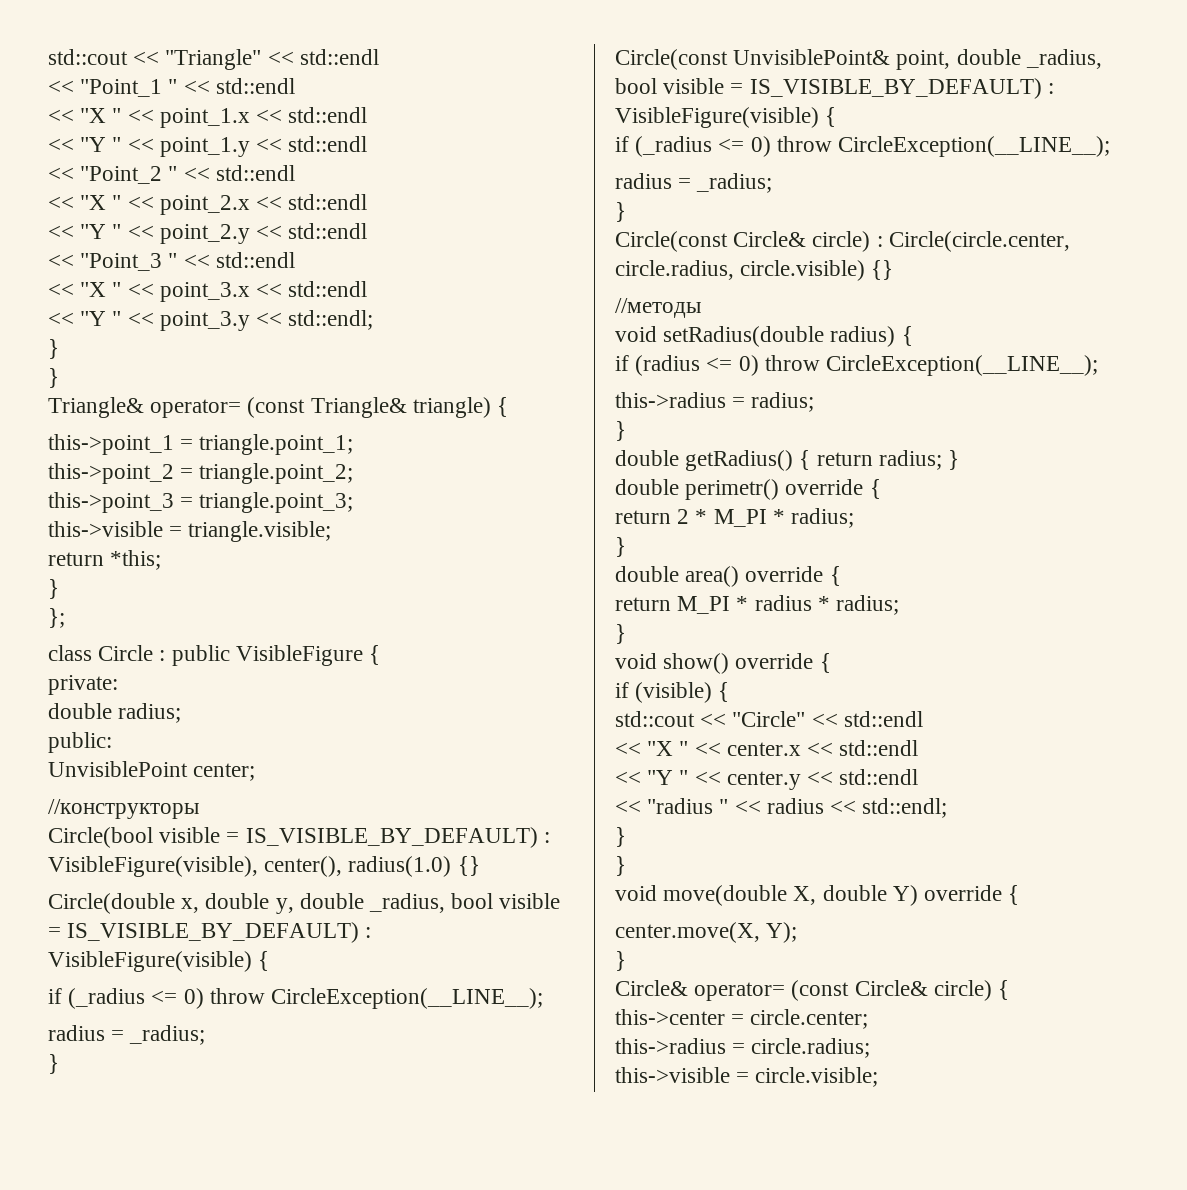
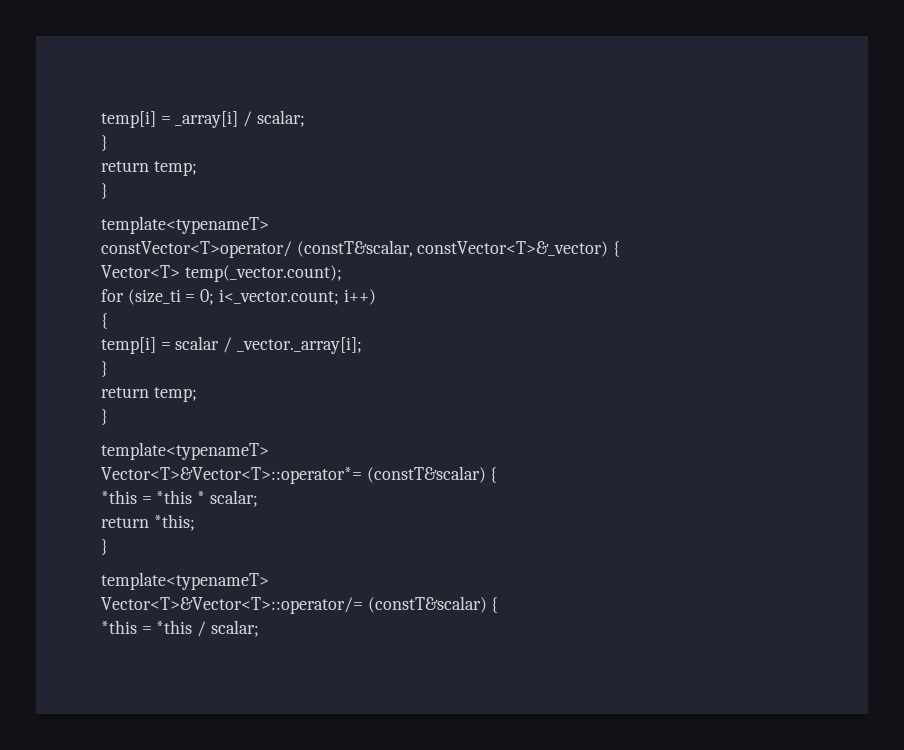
- std::cout << "Triangle" << std::endl
- << "Point_1 " << std::endl
- << "X " << point_1.x << std::endl
- << "Y " << point_1.y << std::endl
- << "Point_2 " << std::endl
- << "X " << point_2.x << std::endl
- << "Y " << point_2.y << std::endl
- << "Point_3 " << std::endl
- << "X " << point_3.x << std::endl
- << "Y " << point_3.y << std::endl;
+ temp[i] = _array[i] / scalar;
  }
+ return temp;
  }
- Triangle& operator= (const Triangle& triangle) {
- this->point_1 = triangle.point_1;
- this->point_2 = triangle.point_2;
- this->point_3 = triangle.point_3;
- this->visible = triangle.visible;
+ template<typenameT>
+ constVector<T>operator/ (constT&scalar, constVector<T>&_vector) {
+ Vector<T> temp(_vector.count);
+ for (size_ti = 0; i<_vector.count; i++)
+ {
+ temp[i] = scalar / _vector._array[i];
+ }
+ return temp;
+ }
+ template<typenameT>
+ Vector<T>&Vector<T>::operator*= (constT&scalar) {
+ *this = *this * scalar;
  return *this;
  }
- };
- class Circle : public VisibleFigure {
- private:
- double radius;
- public:
- UnvisiblePoint center;
- //конструкторы
- Circle(bool visible = IS_VISIBLE_BY_DEFAULT) : VisibleFigure(visible), center(), radius(1.0) {}
- Circle(double x, double y, double _radius, bool visible = IS_VISIBLE_BY_DEFAULT) : VisibleFigure(visible) {
- if (_radius <= 0) throw CircleException(__LINE__);
- radius = _radius;
- }
- Circle(const UnvisiblePoint& point, double _radius, bool visible = IS_VISIBLE_BY_DEFAULT) : VisibleFigure(visible) {
- if (_radius <= 0) throw CircleException(__LINE__);
- radius = _radius;
- }
- Circle(const Circle& circle) : Circle(circle.center, circle.radius, circle.visible) {}
- //методы
- void setRadius(double radius) {
- if (radius <= 0) throw CircleException(__LINE__);
- this->radius = radius;
- }
- double getRadius() { return radius; }
- double perimetr() override {
- return 2 * M_PI * radius;
- }
- double area() override {
- return M_PI * radius * radius;
- }
- void show() override {
- if (visible) {
- std::cout << "Circle" << std::endl
- << "X " << center.x << std::endl
- << "Y " << center.y << std::endl
- << "radius " << radius << std::endl;
- }
- }
- void move(double X, double Y) override {
- center.move(X, Y);
- }
- Circle& operator= (const Circle& circle) {
- this->center = circle.center;
- this->radius = circle.radius;
- this->visible = circle.visible;
+ template<typenameT>
+ Vector<T>&Vector<T>::operator/= (constT&scalar) {
+ *this = *this / scalar;

